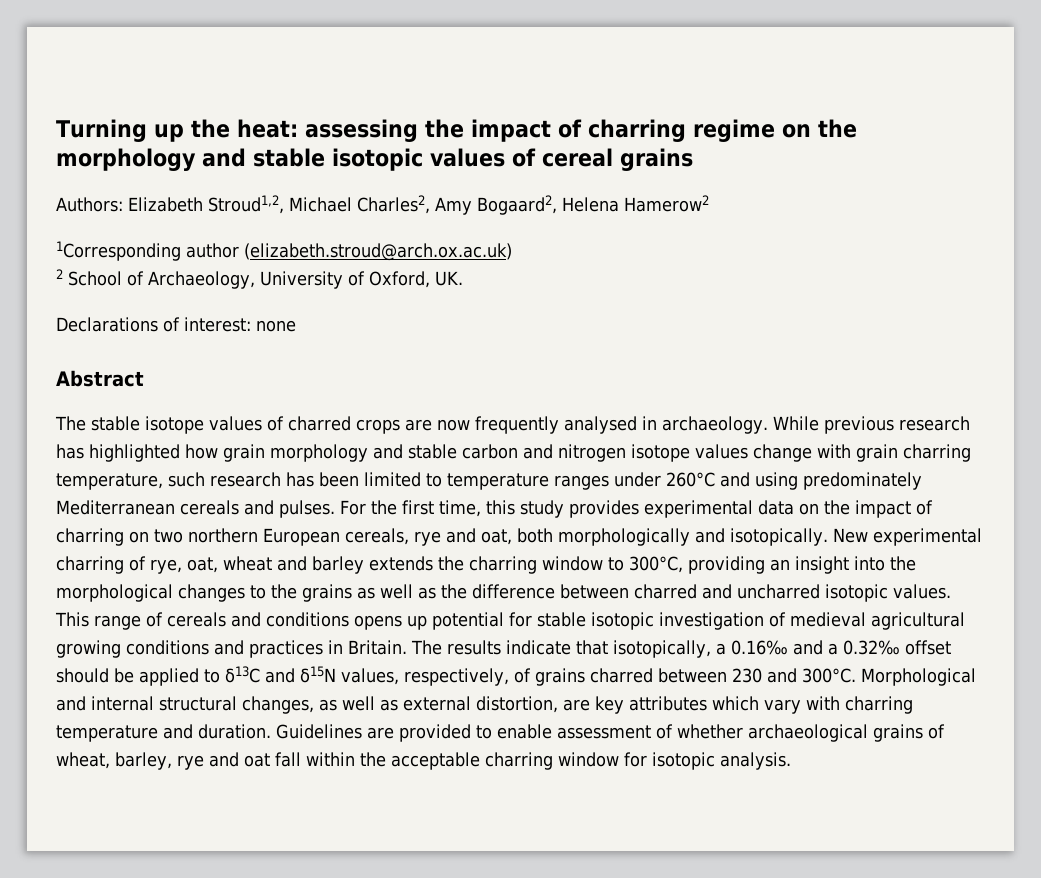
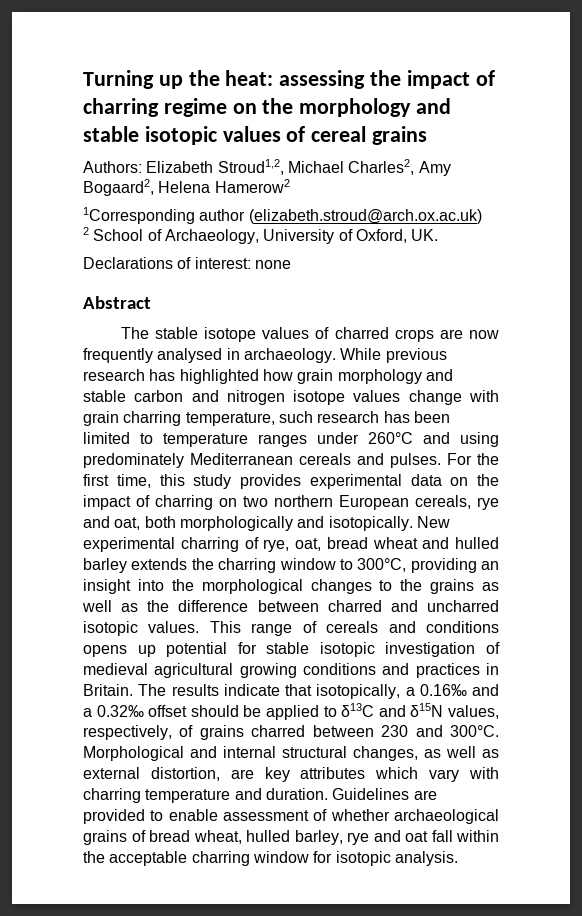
- New experimental charring of rye, oat, wheat and barley extends the charring window to 300°C, providing an insight into the morphological changes to the grains as well as the difference between charred and uncharred isotopic values.
+ New experimental charring of rye, oat, bread wheat and hulled barley extends the charring window to 300°C, providing an insight into the morphological changes to the grains as well as the difference between charred and uncharred isotopic values.
- Guidelines are provided to enable assessment of whether archaeological grains of wheat, barley, rye and oat fall within the acceptable charring window for isotopic analysis.
+ Guidelines are provided to enable assessment of whether archaeological grains of bread wheat, hulled barley, rye and oat fall within the acceptable charring window for isotopic analysis.

